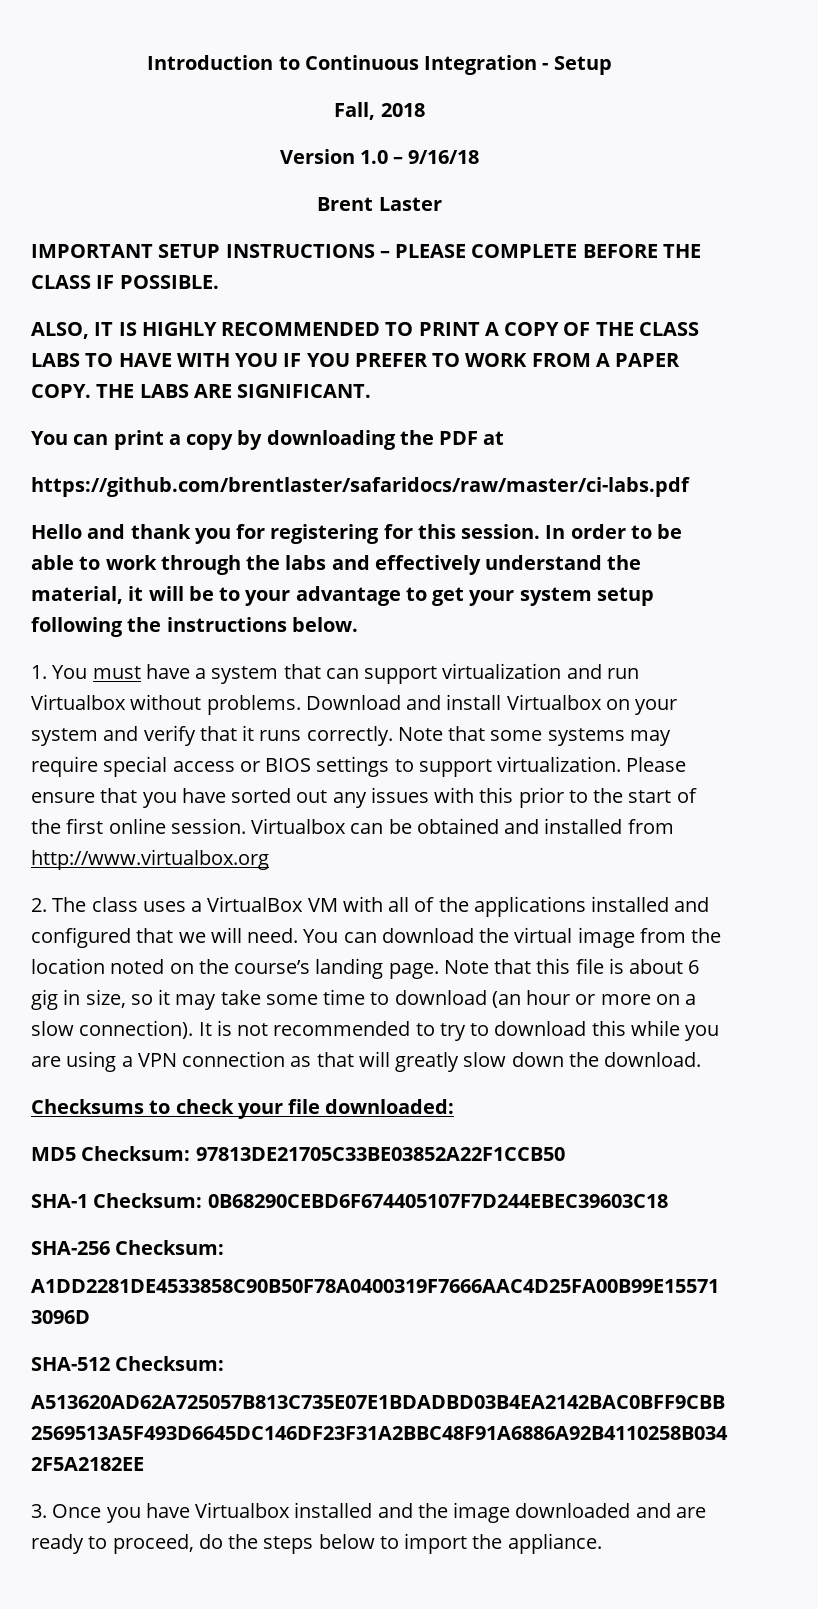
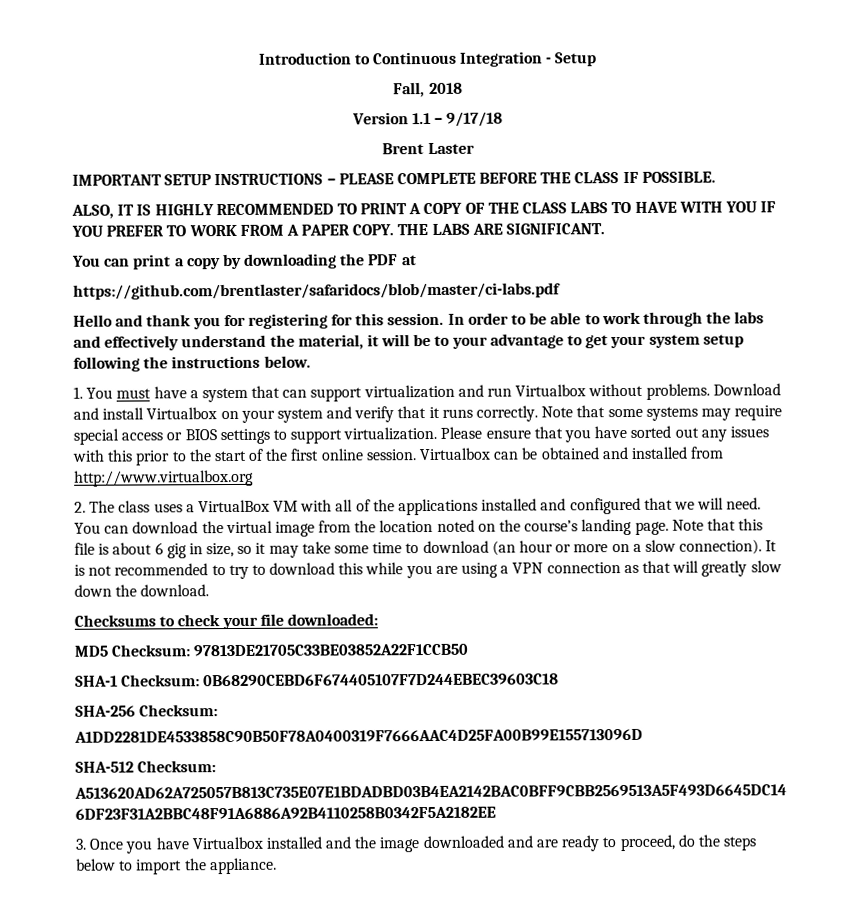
- Version 1.0 – 9/16/18
+ Version 1.1 – 9/17/18
- https://github.com/brentlaster/safaridocs/raw/master/ci-labs.pdf
+ https://github.com/brentlaster/safaridocs/blob/master/ci-labs.pdf

